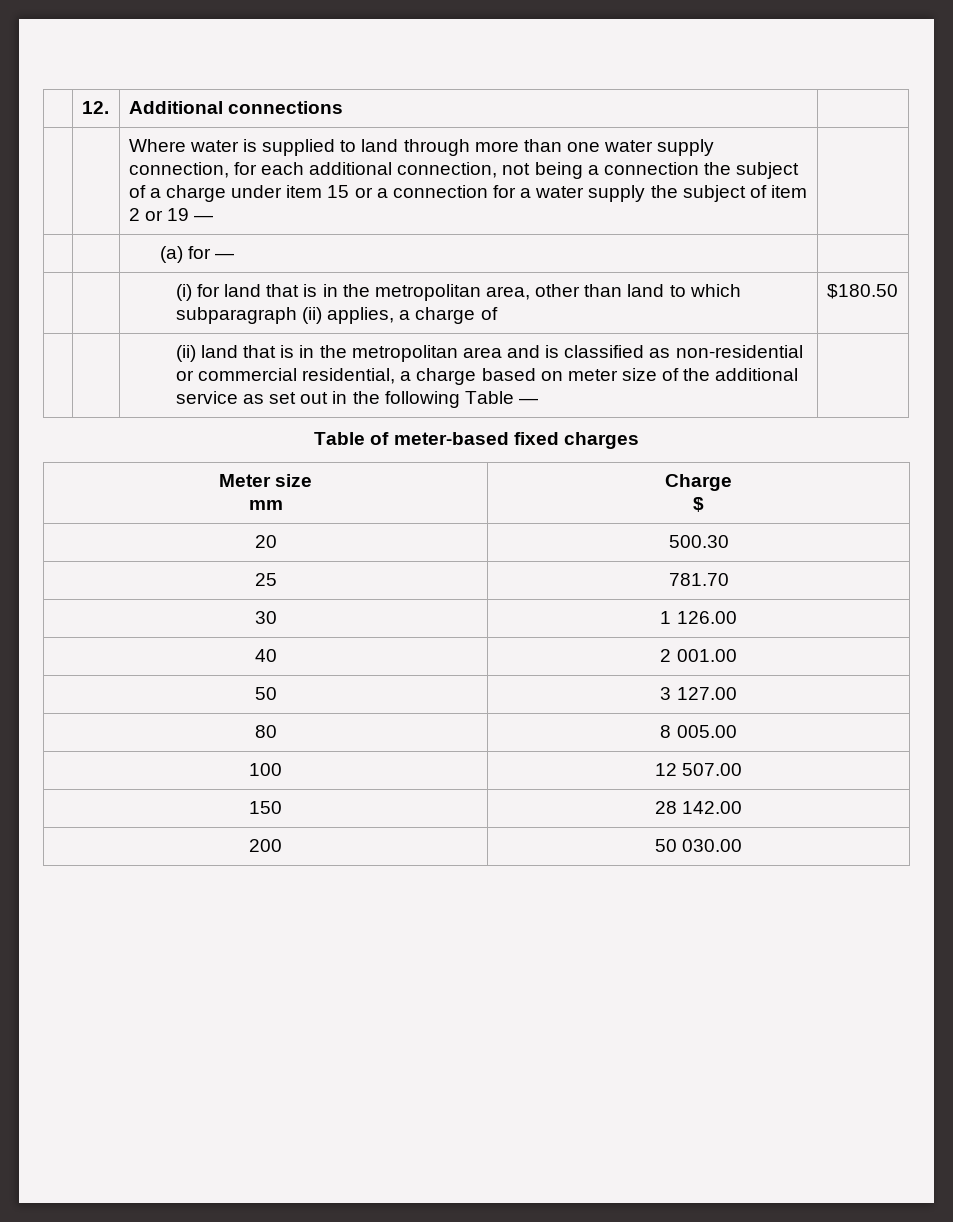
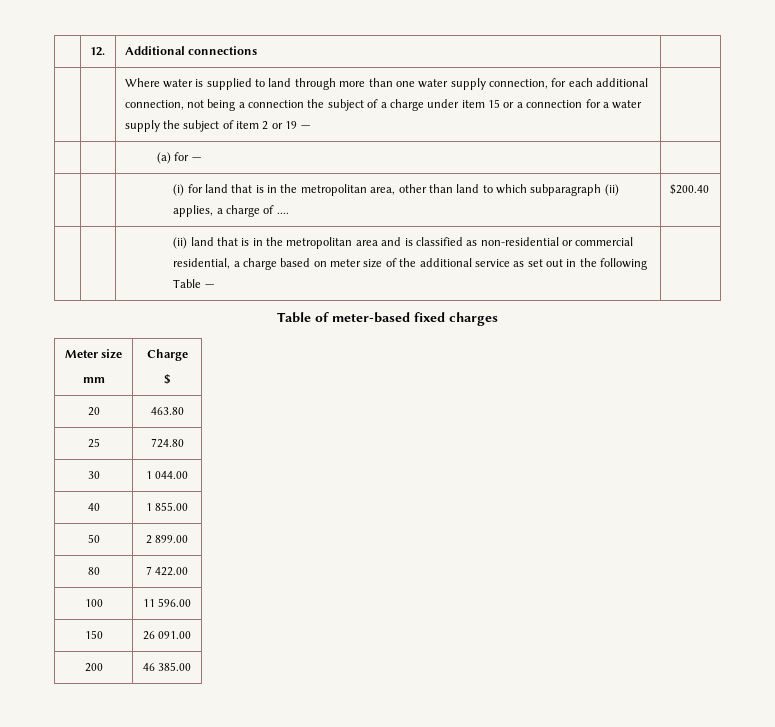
- | | (i) for land that is in the metropolitan area, other than land to which subparagraph (ii) applies, a charge of | $180.50
+ | | (i) for land that is in the metropolitan area, other than land to which subparagraph (ii) applies, a charge of .... | $200.40
- 20 | 500.30
+ 20 | 463.80
- 25 | 781.70
+ 25 | 724.80
- 30 | 1 126.00
+ 30 | 1 044.00
- 40 | 2 001.00
+ 40 | 1 855.00
- 50 | 3 127.00
+ 50 | 2 899.00
- 80 | 8 005.00
+ 80 | 7 422.00
- 100 | 12 507.00
+ 100 | 11 596.00
- 150 | 28 142.00
+ 150 | 26 091.00
- 200 | 50 030.00
+ 200 | 46 385.00

